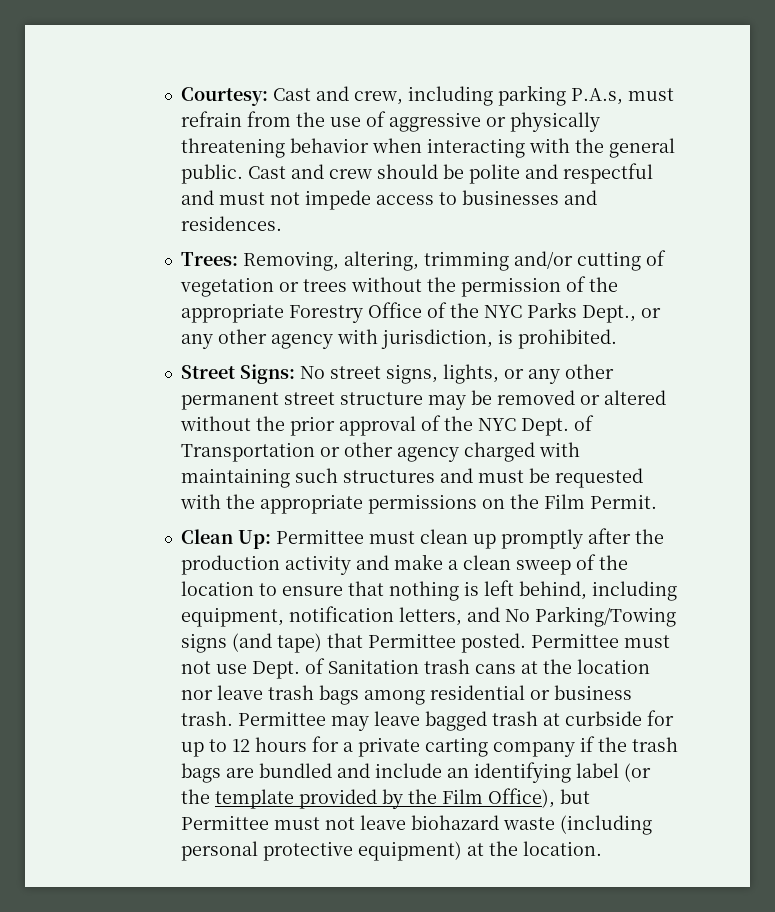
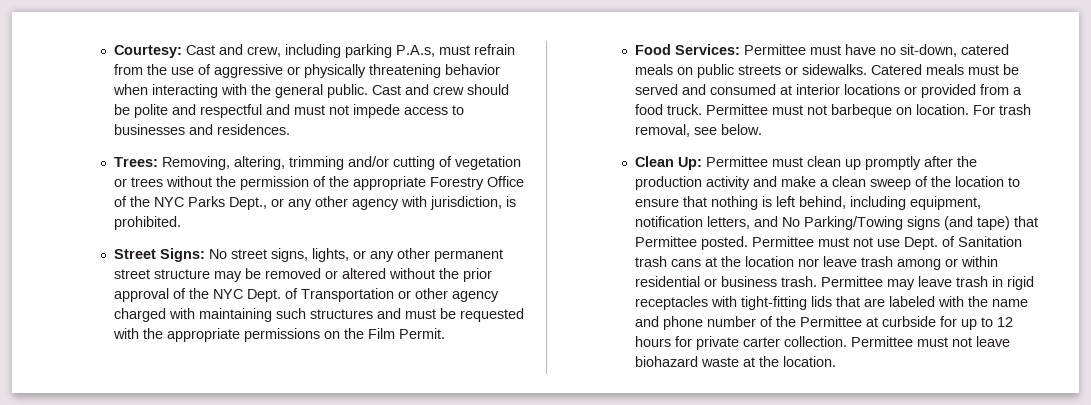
+ Food Services: Permittee must have no sit-down, catered meals on public streets or sidewalks. Catered meals must be served and consumed at interior locations or provided from a food truck. Permittee must not barbeque on location. For trash removal, see below.
- Permittee must not use Dept. of Sanitation trash cans at the location nor leave trash bags among residential or business trash.
+ Permittee must not use Dept. of Sanitation trash cans at the location nor leave trash among or within residential or business trash.
- Permittee may leave bagged trash at curbside for up to 12 hours for a private carting company if the trash bags are bundled and include an identifying label (or the template provided by the Film Office), but Permittee must not leave biohazard waste (including personal protective equipment) at the location.
+ Permittee may leave trash in rigid receptacles with tight-fitting lids that are labeled with the name and phone number of the Permittee at curbside for up to 12 hours for private carter collection. Permittee must not leave biohazard waste at the location.

